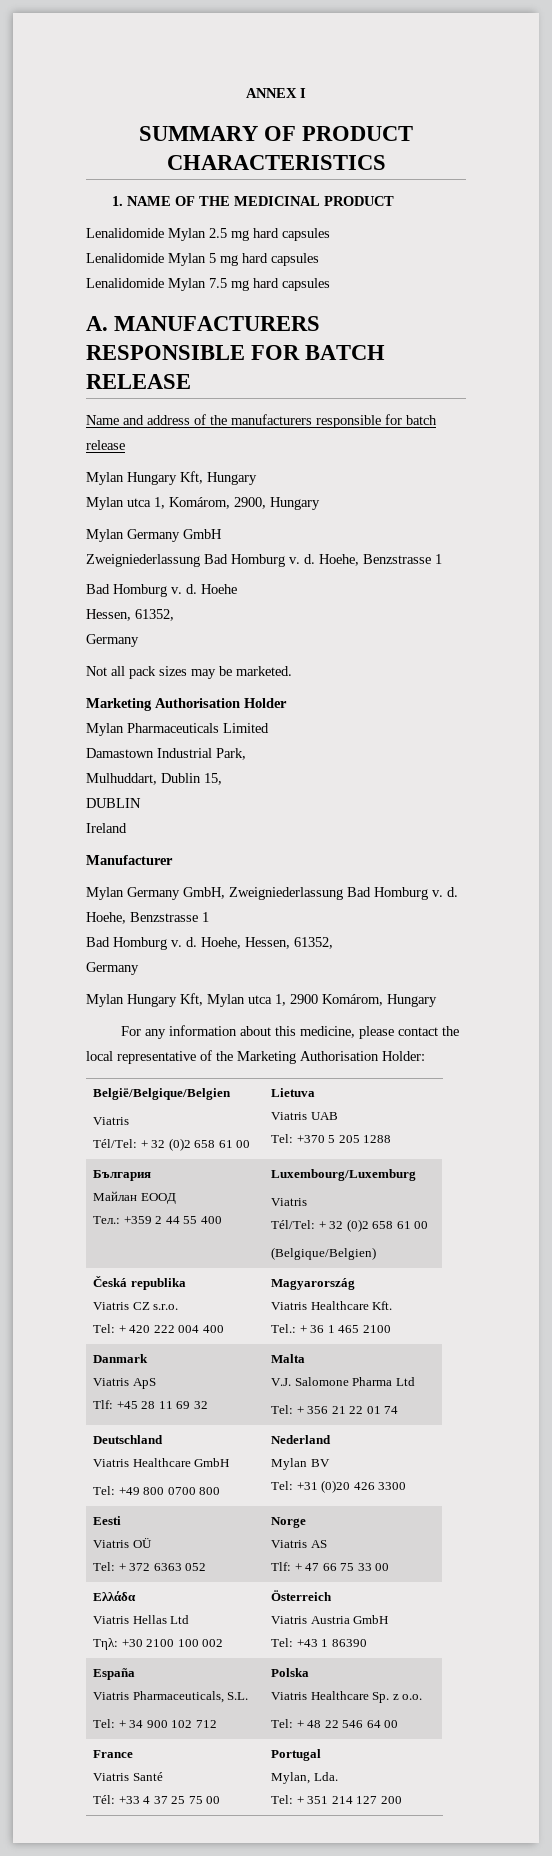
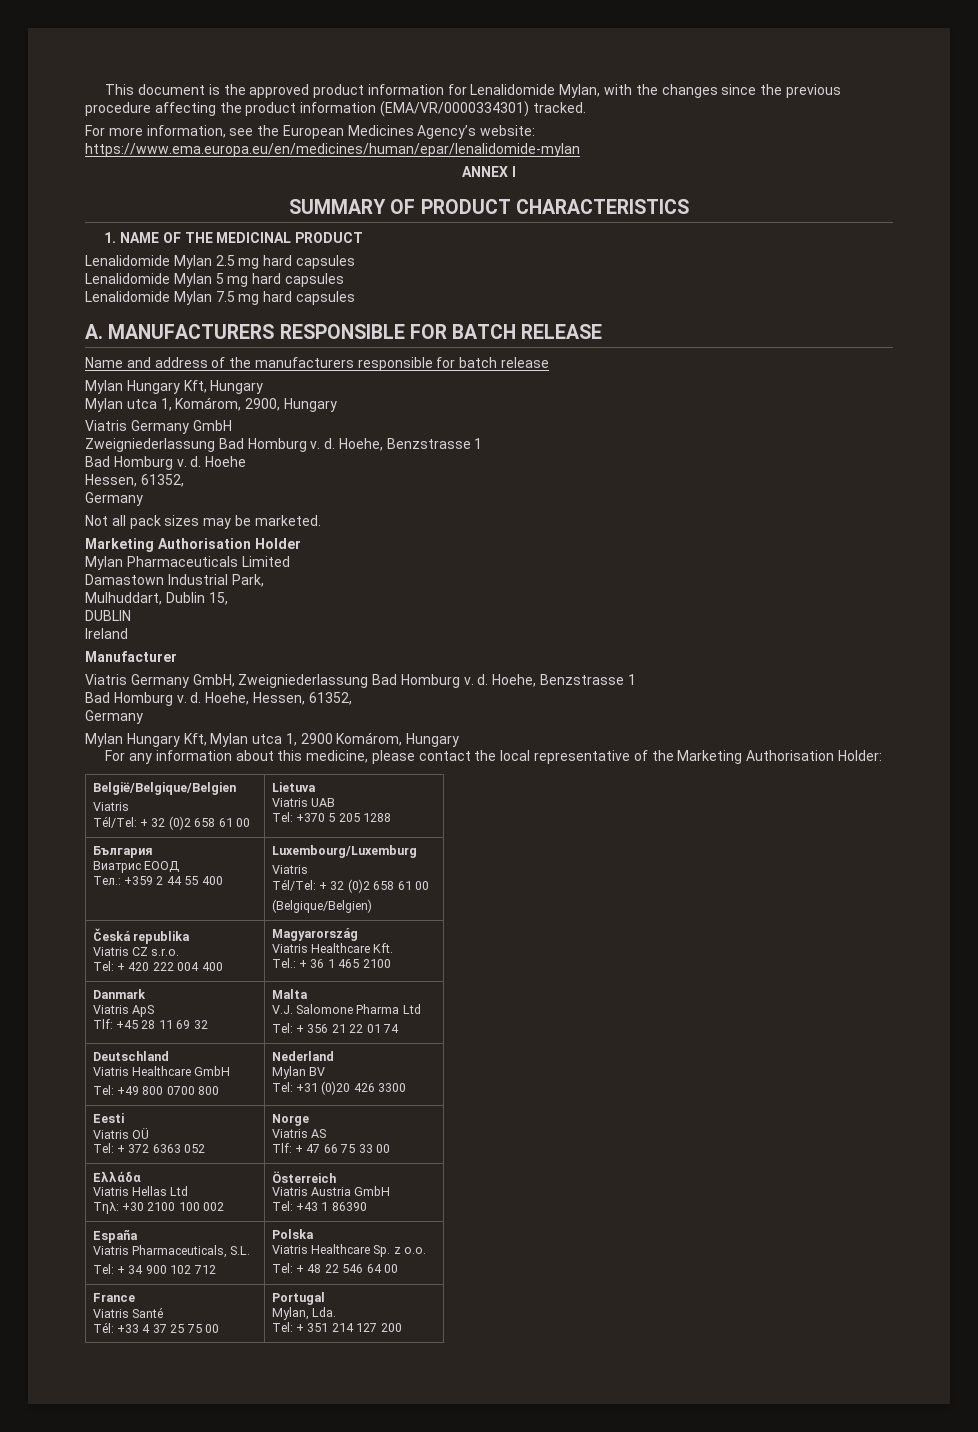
+ This document is the approved product information for Lenalidomide Mylan, with the changes since the previous procedure affecting the product information (EMA/VR/0000334301) tracked.
+ For more information, see the European Medicines Agency’s website: https://www.ema.europa.eu/en/medicines/human/epar/lenalidomide-mylan
- Mylan Germany GmbH
+ Viatris Germany GmbH
- Mylan Germany GmbH, Zweigniederlassung Bad Homburg v. d.
+ Viatris Germany GmbH, Zweigniederlassung Bad Homburg v. d.
  България
- Майлан ЕООД
+ Виатрис ЕООД

